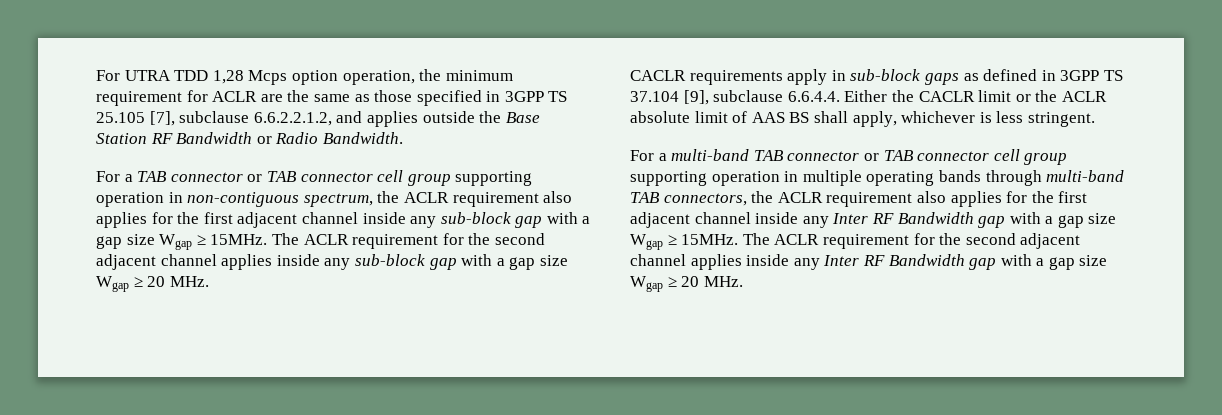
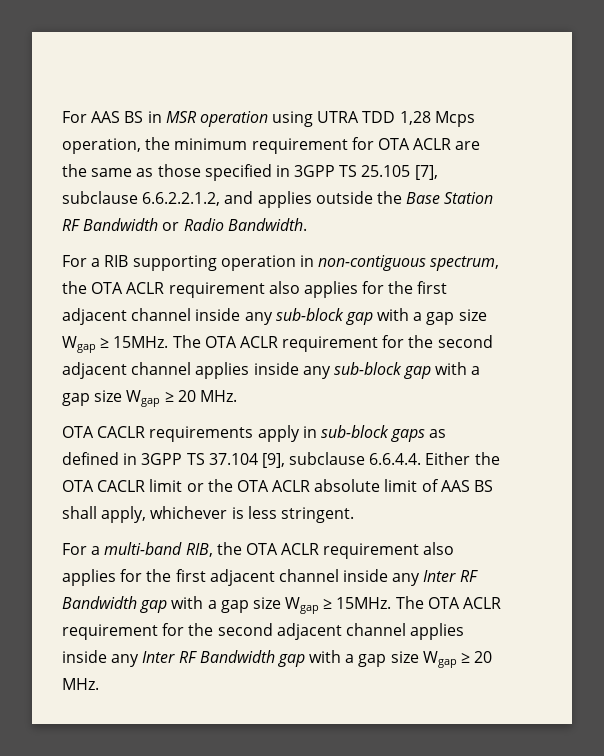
- For UTRA TDD 1,28 Mcps option operation, the minimum requirement for ACLR are the same as those specified in 3GPP TS 25.105 [7], subclause 6.6.2.2.1.2, and applies outside the Base Station RF Bandwidth or Radio Bandwidth.
+ For AAS BS in MSR operation using UTRA TDD 1,28 Mcps operation, the minimum requirement for OTA ACLR are the same as those specified in 3GPP TS 25.105 [7], subclause 6.6.2.2.1.2, and applies outside the Base Station RF Bandwidth or Radio Bandwidth.
- For a TAB connector or TAB connector cell group supporting operation in non-contiguous spectrum, the ACLR requirement also applies for the first adjacent channel inside any sub-block gap with a gap size Wgap ≥ 15MHz.
+ For a RIB supporting operation in non-contiguous spectrum, the OTA ACLR requirement also applies for the first adjacent channel inside any sub-block gap with a gap size Wgap ≥ 15MHz.
- The ACLR requirement for the second adjacent channel applies inside any sub-block gap with a gap size Wgap ≥ 20 MHz.
+ The OTA ACLR requirement for the second adjacent channel applies inside any sub-block gap with a gap size Wgap ≥ 20 MHz.
- CACLR requirements apply in sub-block gaps as defined in 3GPP TS 37.104 [9], subclause 6.6.4.4. Either the CACLR limit or the ACLR absolute limit of AAS BS shall apply, whichever is less stringent.
+ OTA CACLR requirements apply in sub-block gaps as defined in 3GPP TS 37.104 [9], subclause 6.6.4.4. Either the OTA CACLR limit or the OTA ACLR absolute limit of AAS BS shall apply, whichever is less stringent.
- For a multi-band TAB connector or TAB connector cell group supporting operation in multiple operating bands through multi-band TAB connectors, the ACLR requirement also applies for the first adjacent channel inside any Inter RF Bandwidth gap with a gap size Wgap ≥ 15MHz.
+ For a multi-band RIB, the OTA ACLR requirement also applies for the first adjacent channel inside any Inter RF Bandwidth gap with a gap size Wgap ≥ 15MHz.
- The ACLR requirement for the second adjacent channel applies inside any Inter RF Bandwidth gap with a gap size Wgap ≥ 20 MHz.
+ The OTA ACLR requirement for the second adjacent channel applies inside any Inter RF Bandwidth gap with a gap size Wgap ≥ 20 MHz.

